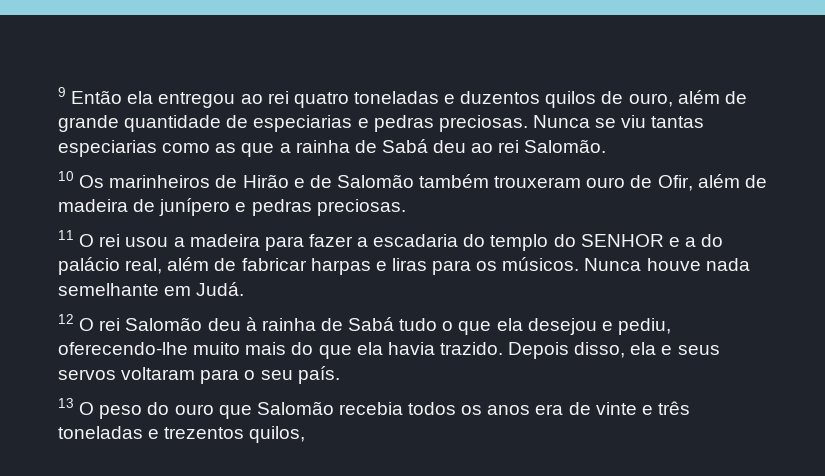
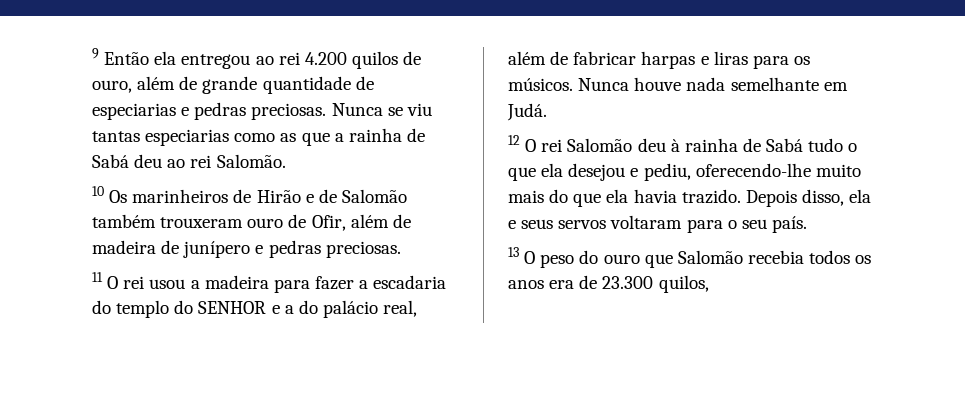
- 9 Então ela entregou ao rei quatro toneladas e duzentos quilos de ouro, além de grande quantidade de especiarias e pedras preciosas.
+ 9 Então ela entregou ao rei 4.200 quilos de ouro, além de grande quantidade de especiarias e pedras preciosas.
- 13 O peso do ouro que Salomão recebia todos os anos era de vinte e três toneladas e trezentos quilos,
+ 13 O peso do ouro que Salomão recebia todos os anos era de 23.300 quilos,

